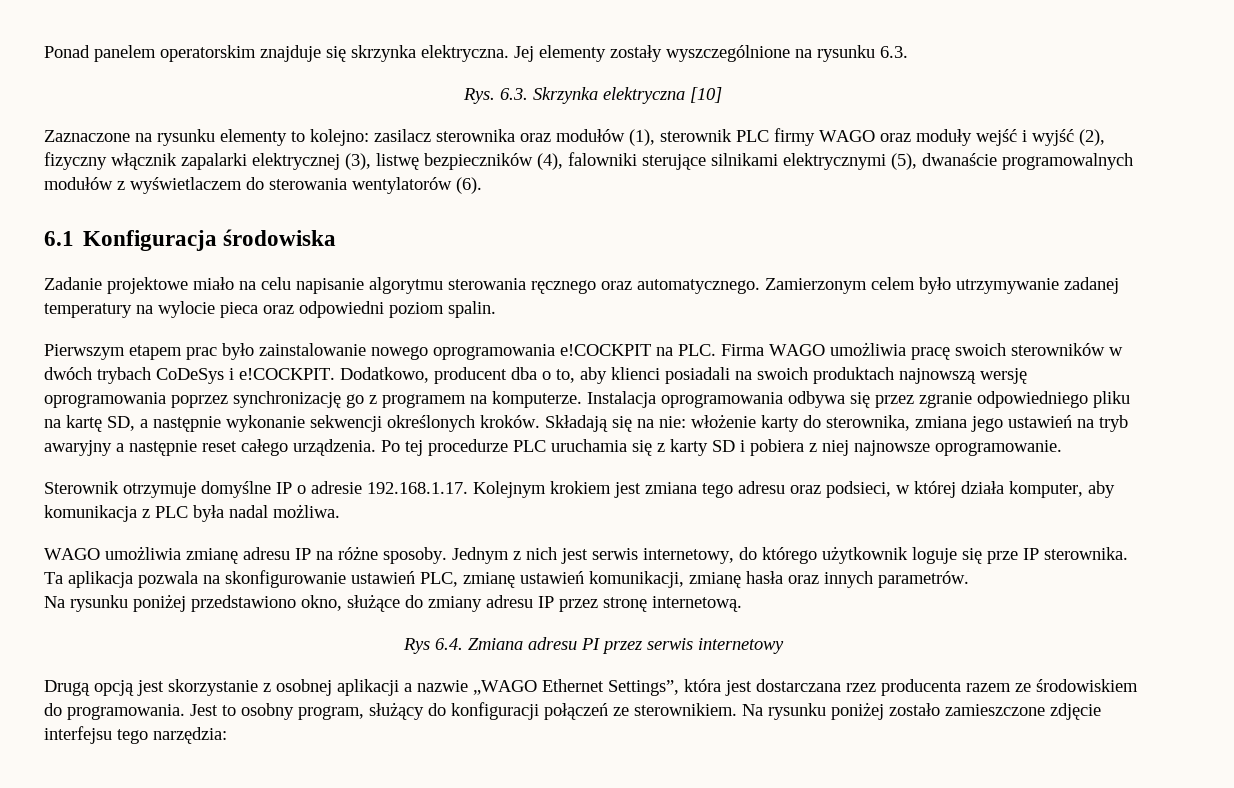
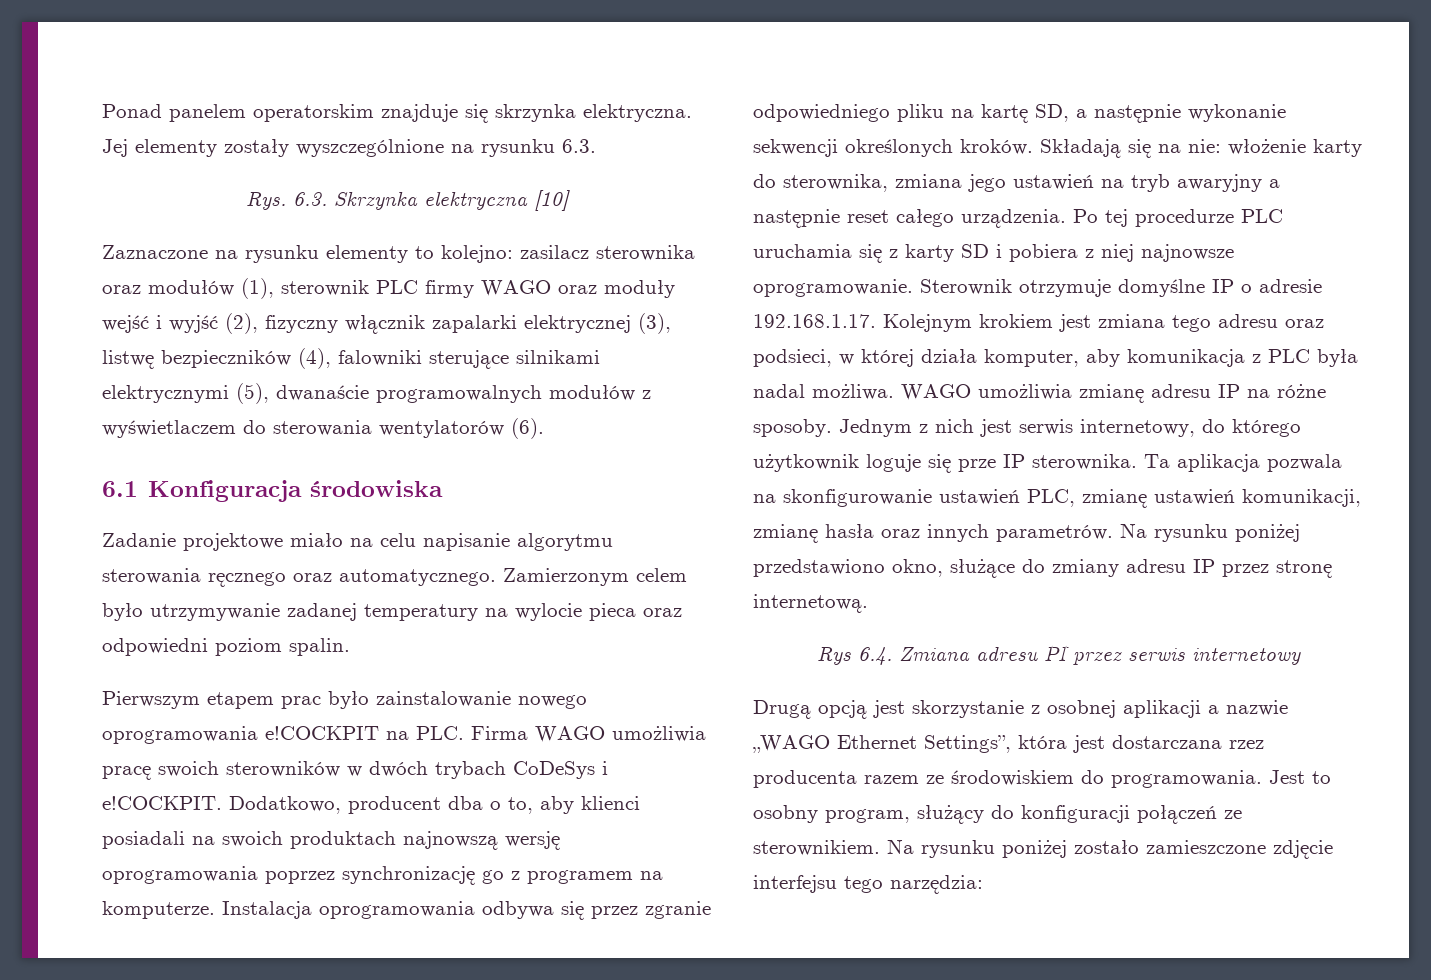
- Po tej procedurze PLC uruchamia się z karty SD i pobiera z niej najnowsze oprogramowanie.
- Sterownik otrzymuje domyślne IP o adresie 192.168.1.17. Kolejnym krokiem jest zmiana tego adresu oraz podsieci, w której działa komputer, aby komunikacja z PLC była nadal możliwa.
- WAGO umożliwia zmianę adresu IP na różne sposoby.
+ Po tej procedurze PLC uruchamia się z karty SD i pobiera z niej najnowsze oprogramowanie. Sterownik otrzymuje domyślne IP o adresie 192.168.1.17. Kolejnym krokiem jest zmiana tego adresu oraz podsieci, w której działa komputer, aby komunikacja z PLC była nadal możliwa. WAGO umożliwia zmianę adresu IP na różne sposoby.
- Ta aplikacja pozwala na skonfigurowanie ustawień PLC, zmianę ustawień komunikacji, zmianę hasła oraz innych parametrów.
- Na rysunku poniżej przedstawiono okno, służące do zmiany adresu IP przez stronę internetową.
+ Ta aplikacja pozwala na skonfigurowanie ustawień PLC, zmianę ustawień komunikacji, zmianę hasła oraz innych parametrów. Na rysunku poniżej przedstawiono okno, służące do zmiany adresu IP przez stronę internetową.

